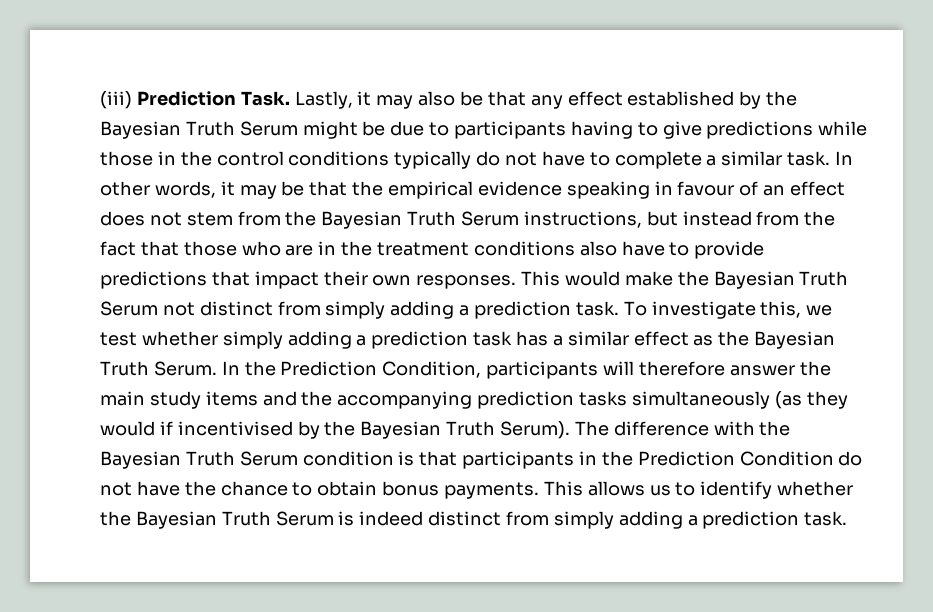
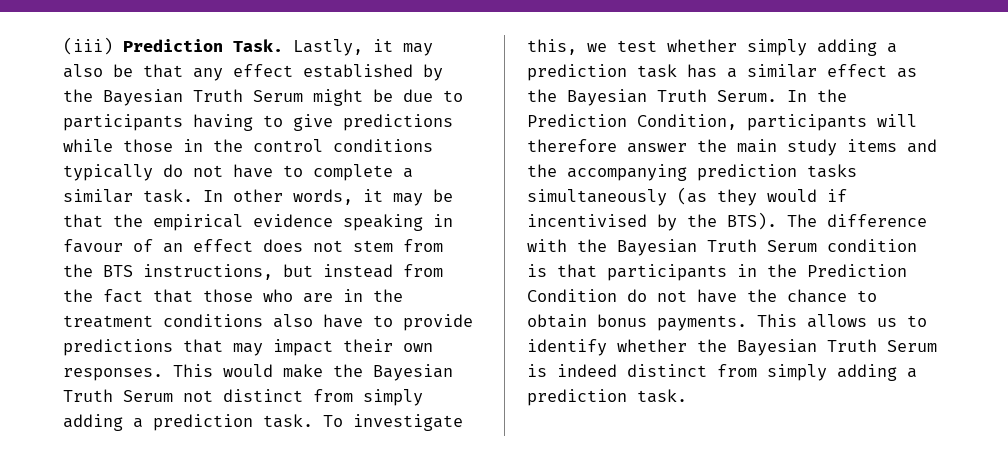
- In other words, it may be that the empirical evidence speaking in favour of an effect does not stem from the Bayesian Truth Serum instructions, but instead from the fact that those who are in the treatment conditions also have to provide predictions that impact their own responses.
+ In other words, it may be that the empirical evidence speaking in favour of an effect does not stem from the BTS instructions, but instead from the fact that those who are in the treatment conditions also have to provide predictions that may impact their own responses.
- In the Prediction Condition, participants will therefore answer the main study items and the accompanying prediction tasks simultaneously (as they would if incentivised by the Bayesian Truth Serum).
+ In the Prediction Condition, participants will therefore answer the main study items and the accompanying prediction tasks simultaneously (as they would if incentivised by the BTS).

